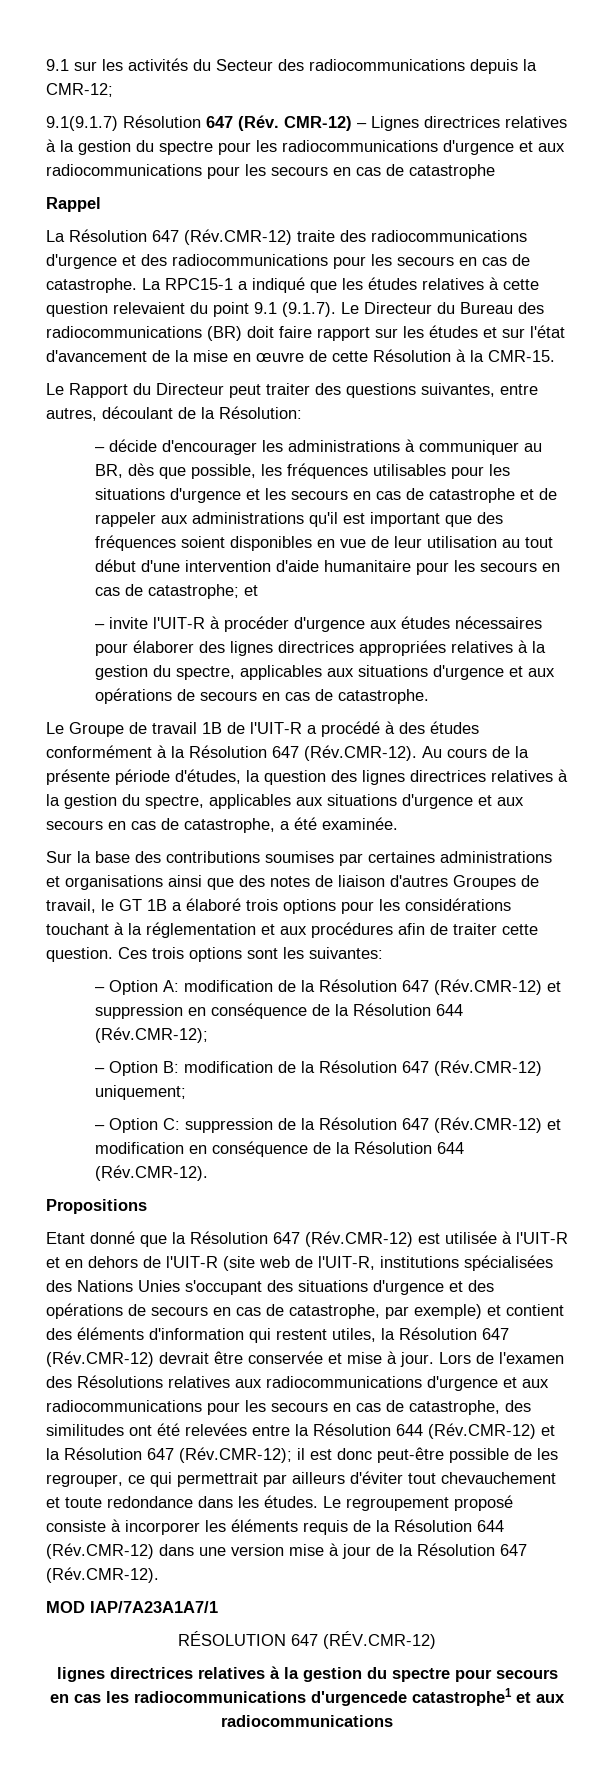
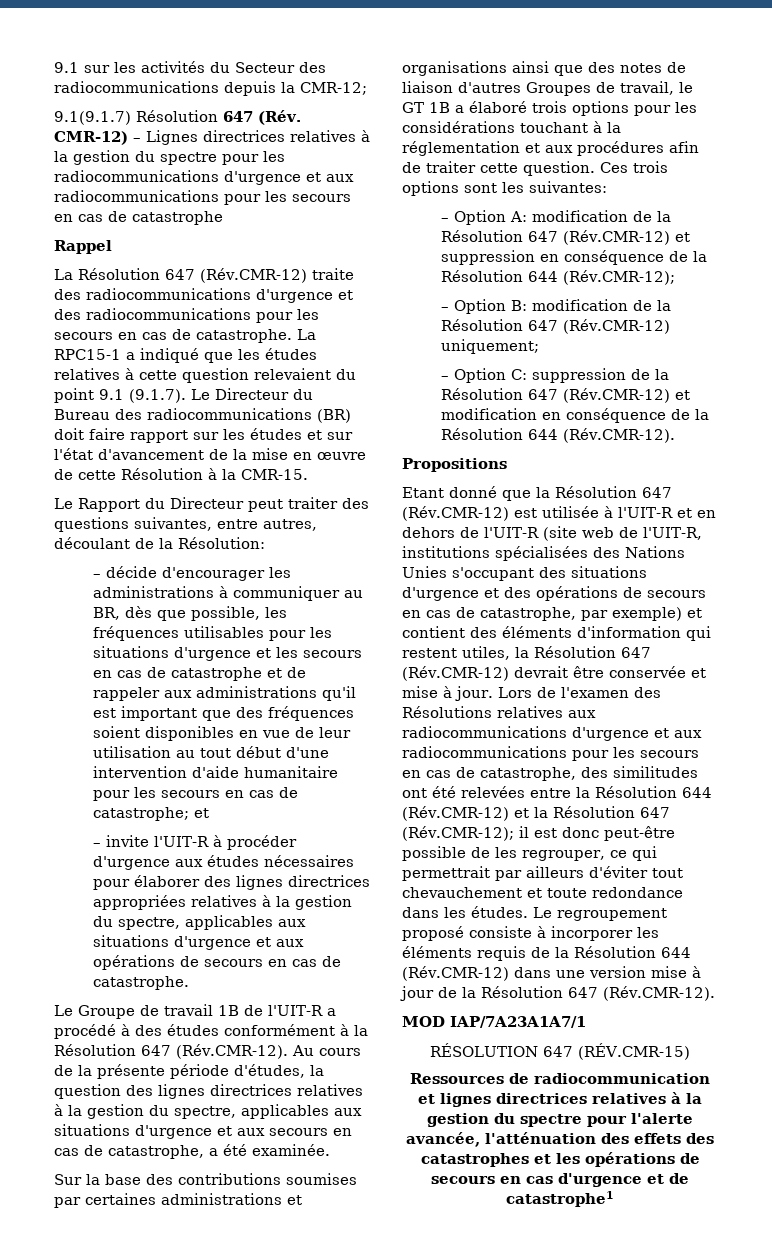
- RÉSOLUTION 647 (RÉV.CMR-12)
- lignes directrices relatives à la gestion du spectre pour secours en cas les radiocommunications d'urgencede catastrophe1 et aux radiocommunications
+ RÉSOLUTION 647 (RÉV.CMR-15)
+ Ressources de radiocommunication et lignes directrices relatives à la gestion du spectre pour l'alerte avancée, l'atténuation des effets des catastrophes et les opérations de secours en cas d'urgence et de catastrophe1

